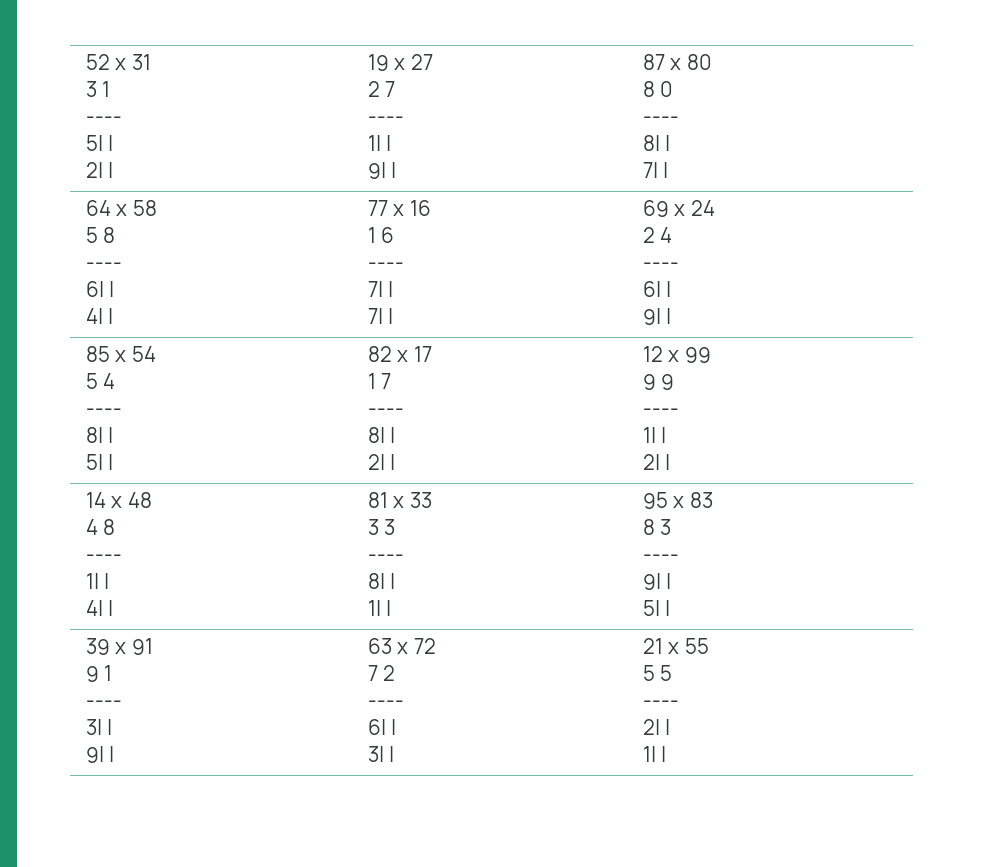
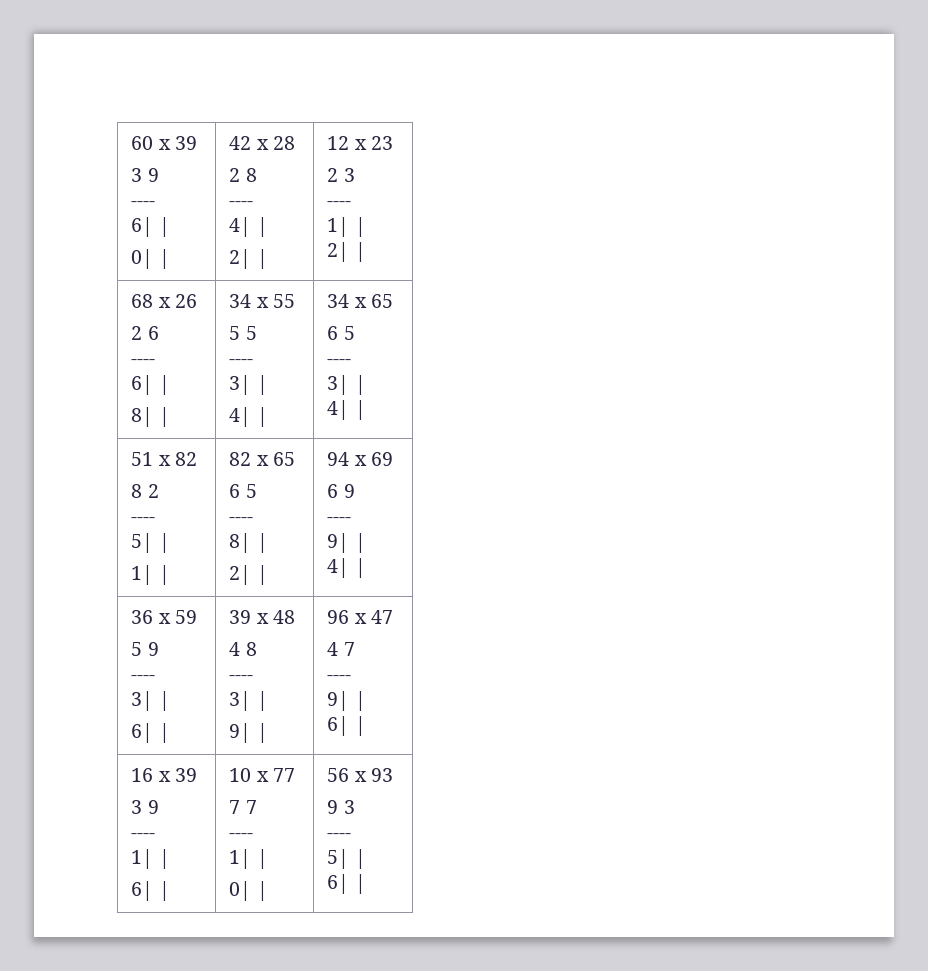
- 52 x 31
- 3 1
- ----
- 5| |
- 2| | | 19 x 27
- 2 7
- ----
- 1| |
- 9| | | 87 x 80
- 8 0
- ----
- 8| |
- 7| |
- 64 x 58
- 5 8
+ 60 x 39
+ 3 9
  ----
  6| |
- 4| | | 77 x 16
- 1 6
+ 0| | | 42 x 28
+ 2 8
  ----
- 7| |
- 7| | | 69 x 24
- 2 4
- ----
- 6| |
- 9| |
- 85 x 54
- 5 4
- ----
- 8| |
- 5| | | 82 x 17
- 1 7
- ----
- 8| |
- 2| | | 12 x 99
- 9 9
+ 4| |
+ 2| | | 12 x 23
+ 2 3
  ----
  1| |
  2| |
- 14 x 48
+ 68 x 26
+ 2 6
+ ----
+ 6| |
+ 8| | | 34 x 55
+ 5 5
+ ----
+ 3| |
+ 4| | | 34 x 65
+ 6 5
+ ----
+ 3| |
+ 4| |
+ 51 x 82
+ 8 2
+ ----
+ 5| |
+ 1| | | 82 x 65
+ 6 5
+ ----
+ 8| |
+ 2| | | 94 x 69
+ 6 9
+ ----
+ 9| |
+ 4| |
+ 36 x 59
+ 5 9
+ ----
+ 3| |
+ 6| | | 39 x 48
  4 8
  ----
- 1| |
- 4| | | 81 x 33
- 3 3
- ----
- 8| |
- 1| | | 95 x 83
- 8 3
+ 3| |
+ 9| | | 96 x 47
+ 4 7
  ----
  9| |
+ 6| |
+ 16 x 39
+ 3 9
+ ----
+ 1| |
+ 6| | | 10 x 77
+ 7 7
+ ----
+ 1| |
+ 0| | | 56 x 93
+ 9 3
+ ----
  5| |
- 39 x 91
- 9 1
- ----
- 3| |
- 9| | | 63 x 72
- 7 2
- ----
  6| |
- 3| | | 21 x 55
- 5 5
- ----
- 2| |
- 1| |

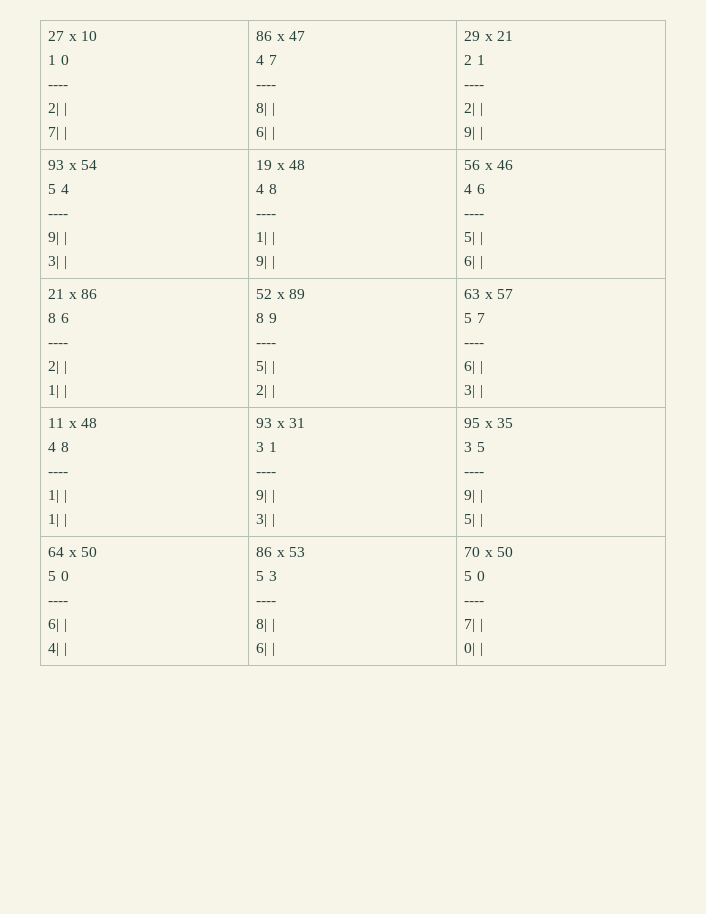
- 60 x 39
- 3 9
+ 27 x 10
+ 1 0
  ----
- 6| |
- 0| | | 42 x 28
- 2 8
+ 2| |
+ 7| | | 86 x 47
+ 4 7
  ----
- 4| |
- 2| | | 12 x 23
- 2 3
+ 8| |
+ 6| | | 29 x 21
+ 2 1
+ ----
+ 2| |
+ 9| |
+ 93 x 54
+ 5 4
+ ----
+ 9| |
+ 3| | | 19 x 48
+ 4 8
  ----
  1| |
- 2| |
- 68 x 26
- 2 6
- ----
- 6| |
- 8| | | 34 x 55
- 5 5
- ----
- 3| |
- 4| | | 34 x 65
- 6 5
- ----
- 3| |
- 4| |
- 51 x 82
- 8 2
- ----
- 5| |
- 1| | | 82 x 65
- 6 5
- ----
- 8| |
- 2| | | 94 x 69
- 6 9
- ----
- 9| |
- 4| |
- 36 x 59
- 5 9
- ----
- 3| |
- 6| | | 39 x 48
- 4 8
- ----
- 3| |
- 9| | | 96 x 47
- 4 7
- ----
- 9| |
- 6| |
- 16 x 39
- 3 9
- ----
- 1| |
- 6| | | 10 x 77
- 7 7
- ----
- 1| |
- 0| | | 56 x 93
- 9 3
+ 9| | | 56 x 46
+ 4 6
+ 21 x 86
+ 8 6
+ ----
+ 2| |
+ 1| | | 52 x 89
+ 8 9
+ ----
+ 5| |
+ 2| | | 63 x 57
+ 5 7
+ ----
+ 6| |
+ 3| |
+ 11 x 48
+ 4 8
+ ----
+ 1| |
+ 1| | | 93 x 31
+ 3 1
+ ----
+ 9| |
+ 3| | | 95 x 35
+ 3 5
+ ----
+ 9| |
+ 5| |
+ 64 x 50
+ 5 0
+ ----
+ 6| |
+ 4| | | 86 x 53
+ 5 3
+ ----
+ 8| |
+ 6| | | 70 x 50
+ 5 0
+ ----
+ 7| |
+ 0| |

